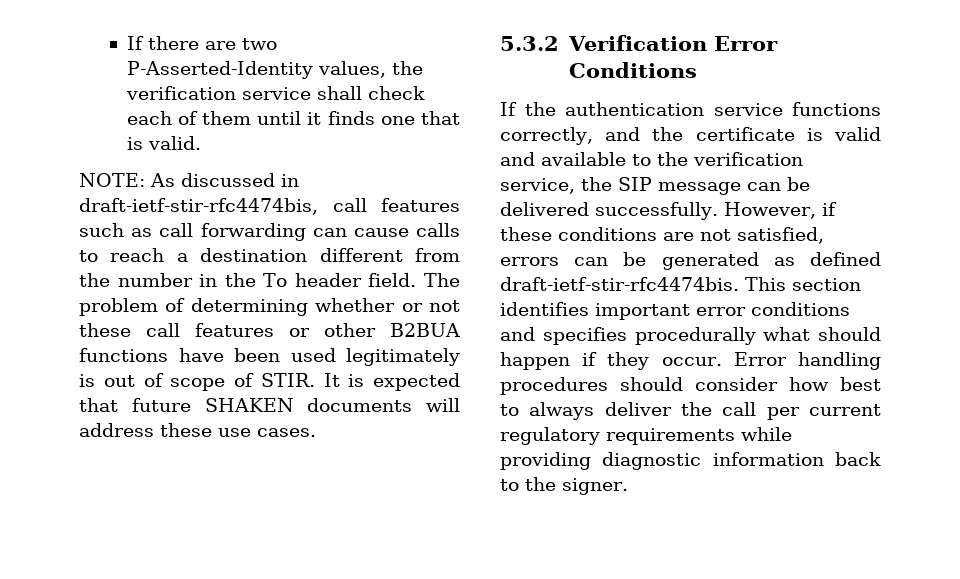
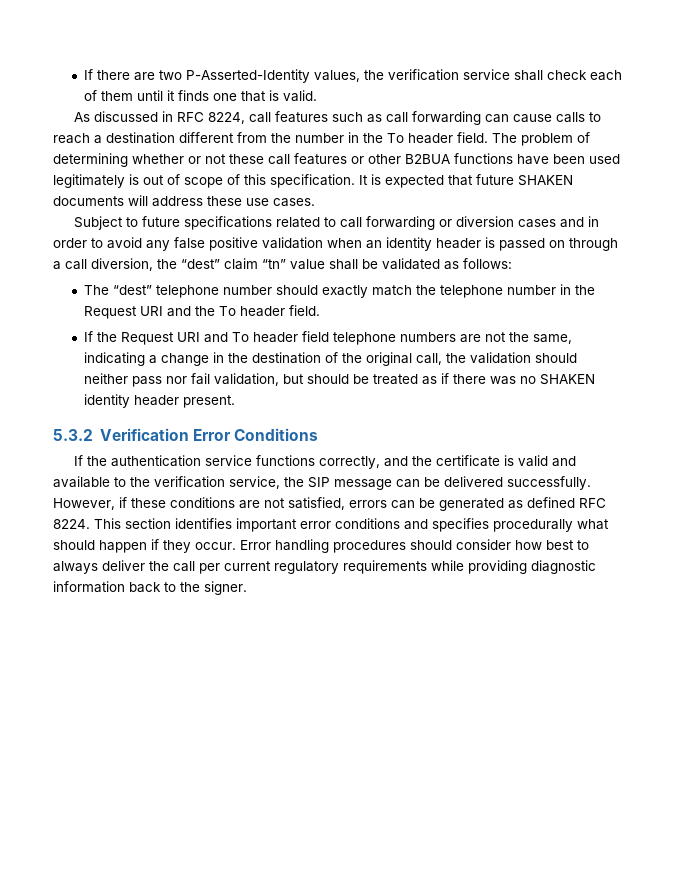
- NOTE: As discussed in draft-ietf-stir-rfc4474bis, call features such as call forwarding can cause calls to reach a destination different from the number in the To header field.
+ As discussed in RFC 8224, call features such as call forwarding can cause calls to reach a destination different from the number in the To header field.
- The problem of determining whether or not these call features or other B2BUA functions have been used legitimately is out of scope of STIR.
+ The problem of determining whether or not these call features or other B2BUA functions have been used legitimately is out of scope of this specification.
+ Subject to future specifications related to call forwarding or diversion cases and in order to avoid any false positive validation when an identity header is passed on through a call diversion, the “dest” claim “tn” value shall be validated as follows:
+ The “dest” telephone number should exactly match the telephone number in the Request URI and the To header field.
+ If the Request URI and To header field telephone numbers are not the same, indicating a change in the destination of the original call, the validation should neither pass nor fail validation, but should be treated as if there was no SHAKEN identity header present.
- However, if these conditions are not satisfied, errors can be generated as defined draft-ietf-stir-rfc4474bis.
+ However, if these conditions are not satisfied, errors can be generated as defined RFC 8224.

